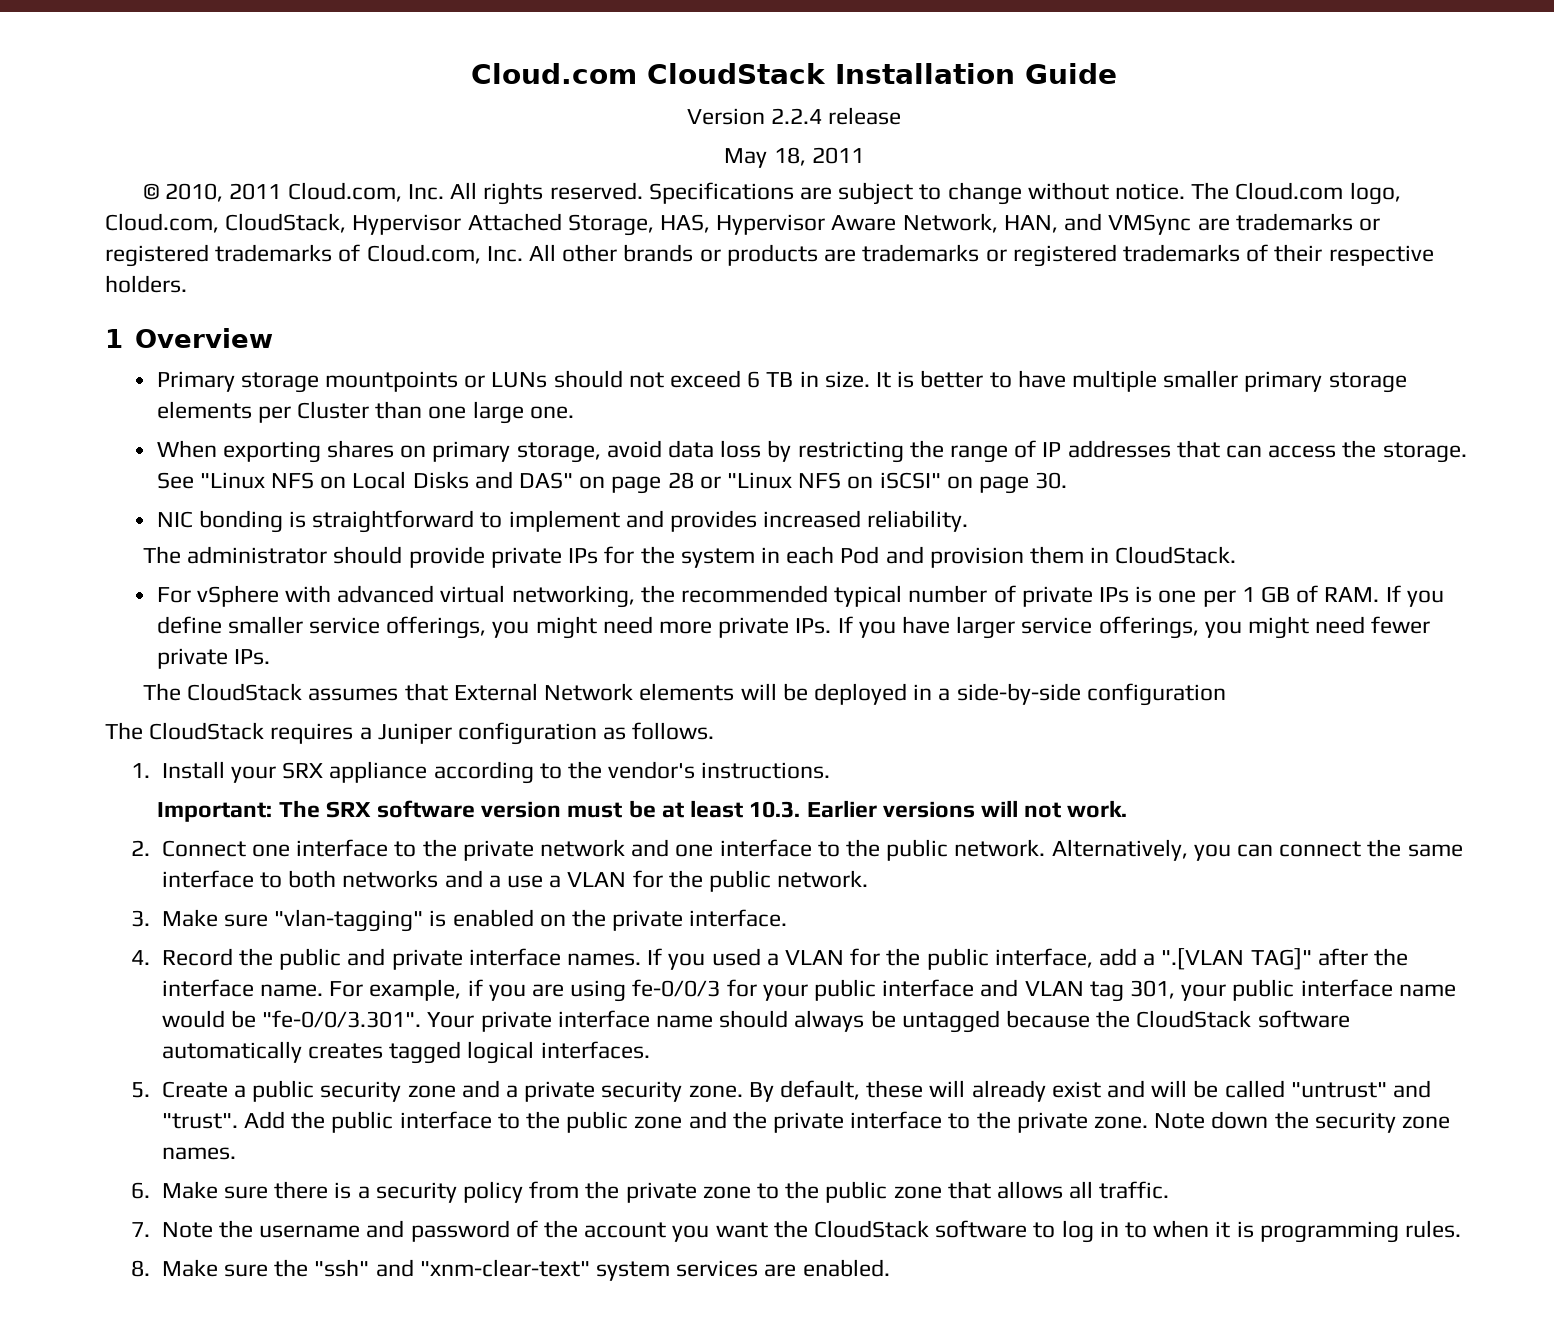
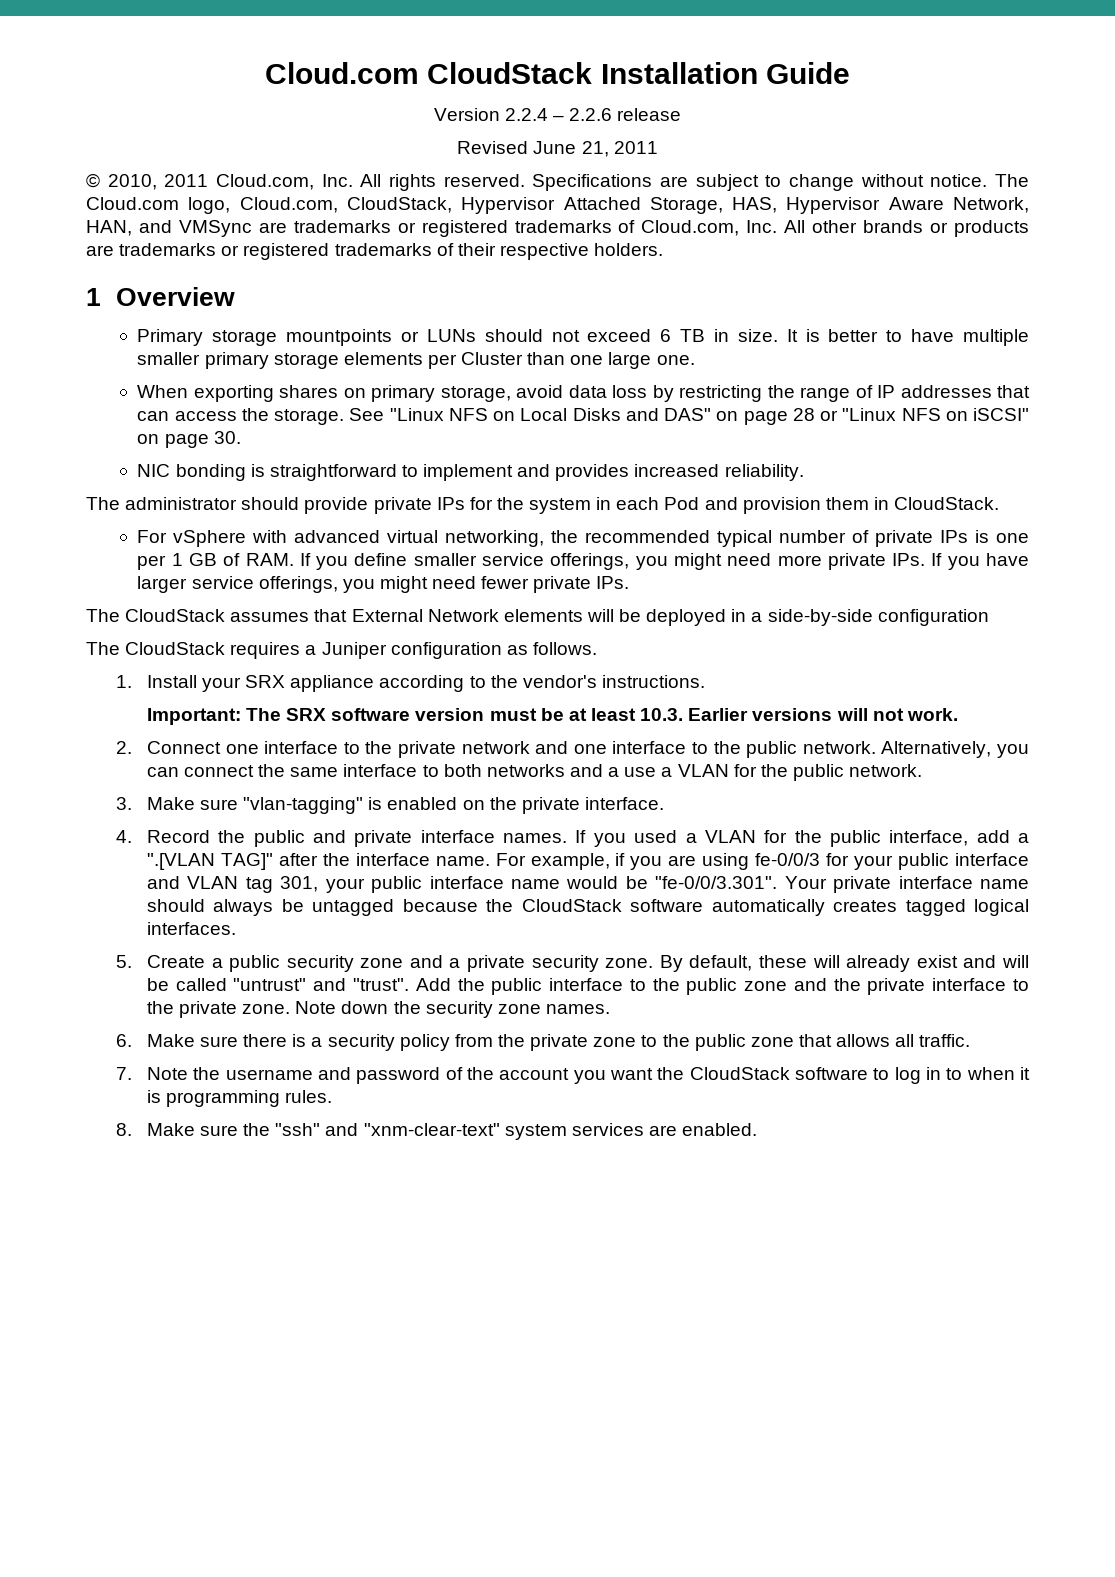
- Version 2.2.4 release
+ Version 2.2.4 – 2.2.6 release
- May 18, 2011
+ Revised June 21, 2011

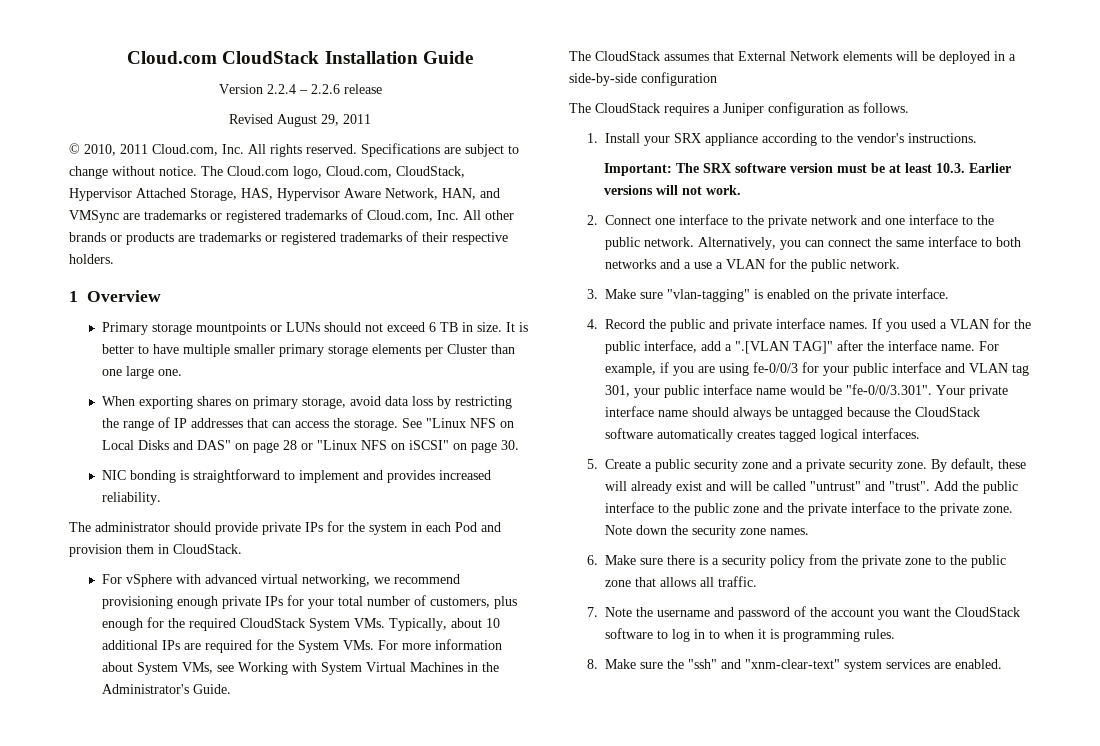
- Revised June 21, 2011
+ Revised August 29, 2011
- For vSphere with advanced virtual networking, the recommended typical number of private IPs is one per 1 GB of RAM. If you define smaller service offerings, you might need more private IPs. If you have larger service offerings, you might need fewer private IPs.
+ For vSphere with advanced virtual networking, we recommend provisioning enough private IPs for your total number of customers, plus enough for the required CloudStack System VMs. Typically, about 10 additional IPs are required for the System VMs. For more information about System VMs, see Working with System Virtual Machines in the Administrator's Guide.

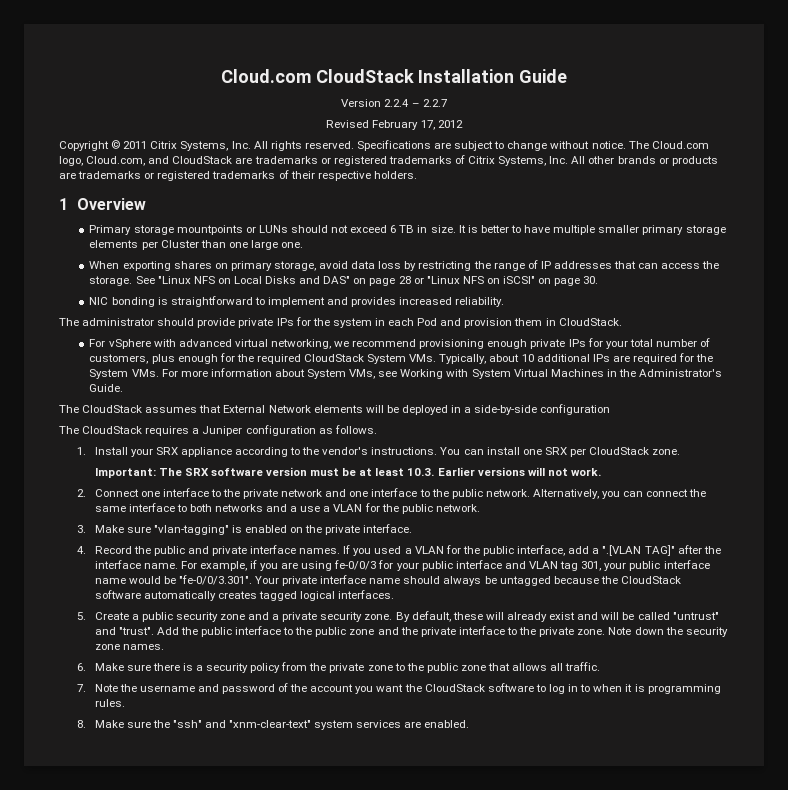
- Version 2.2.4 – 2.2.6 release
+ Version 2.2.4 – 2.2.7
- Revised August 29, 2011
- © 2010, 2011 Cloud.com, Inc. All rights reserved.
+ Revised February 17, 2012
+ Copyright © 2011 Citrix Systems, Inc. All rights reserved.
- The Cloud.com logo, Cloud.com, CloudStack, Hypervisor Attached Storage, HAS, Hypervisor Aware Network, HAN, and VMSync are trademarks or registered trademarks of Cloud.com, Inc. All other brands or products are trademarks or registered trademarks of their respective holders.
+ The Cloud.com logo, Cloud.com, and CloudStack are trademarks or registered trademarks of Citrix Systems, Inc. All other brands or products are trademarks or registered trademarks of their respective holders.
+ You can install one SRX per CloudStack zone.

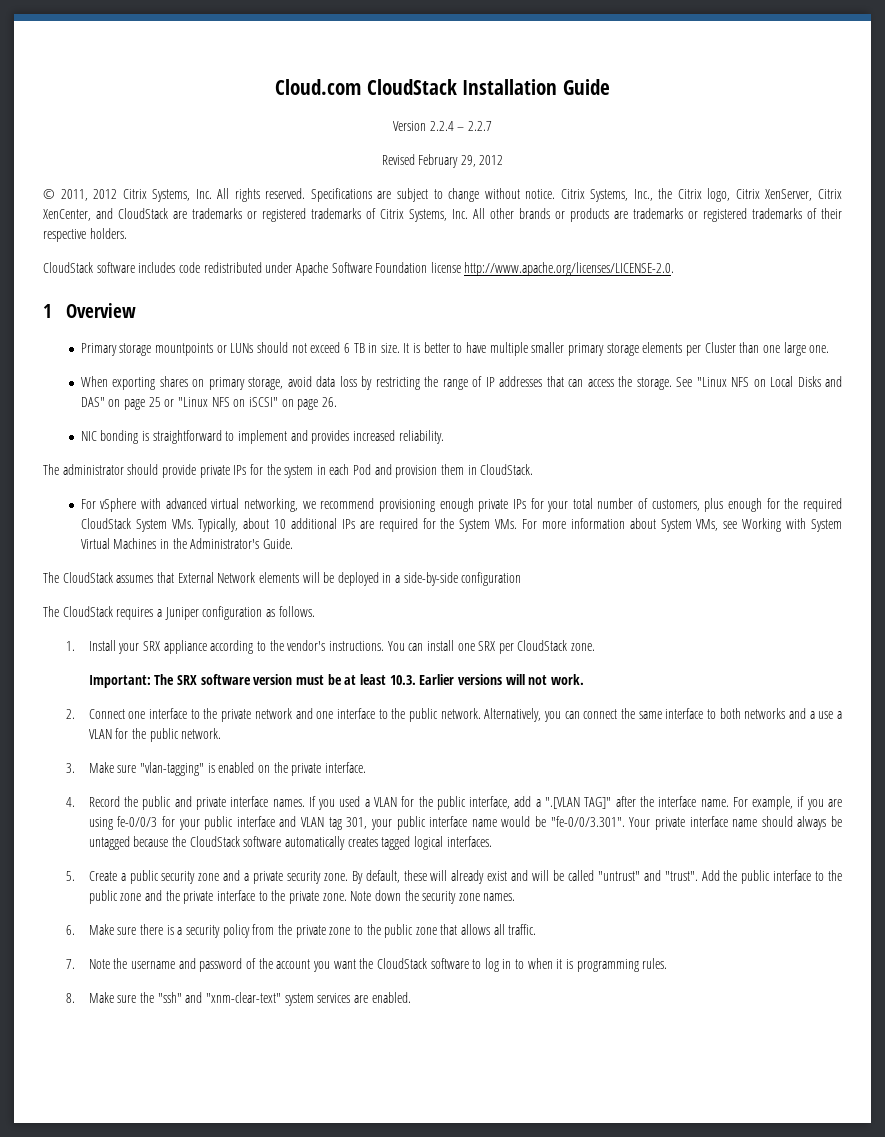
- Revised February 17, 2012
+ Revised February 29, 2012
- Copyright © 2011 Citrix Systems, Inc. All rights reserved.
+ © 2011, 2012 Citrix Systems, Inc. All rights reserved.
- The Cloud.com logo, Cloud.com, and CloudStack are trademarks or registered trademarks of Citrix Systems, Inc. All other brands or products are trademarks or registered trademarks of their respective holders.
+ Citrix Systems, Inc., the Citrix logo, Citrix XenServer, Citrix XenCenter, and CloudStack are trademarks or registered trademarks of Citrix Systems, Inc. All other brands or products are trademarks or registered trademarks of their respective holders.
+ CloudStack software includes code redistributed under Apache Software Foundation license http://www.apache.org/licenses/LICENSE-2.0.
- See "Linux NFS on Local Disks and DAS" on page 28 or "Linux NFS on iSCSI" on page 30.
+ See "Linux NFS on Local Disks and DAS" on page 25 or "Linux NFS on iSCSI" on page 26.

